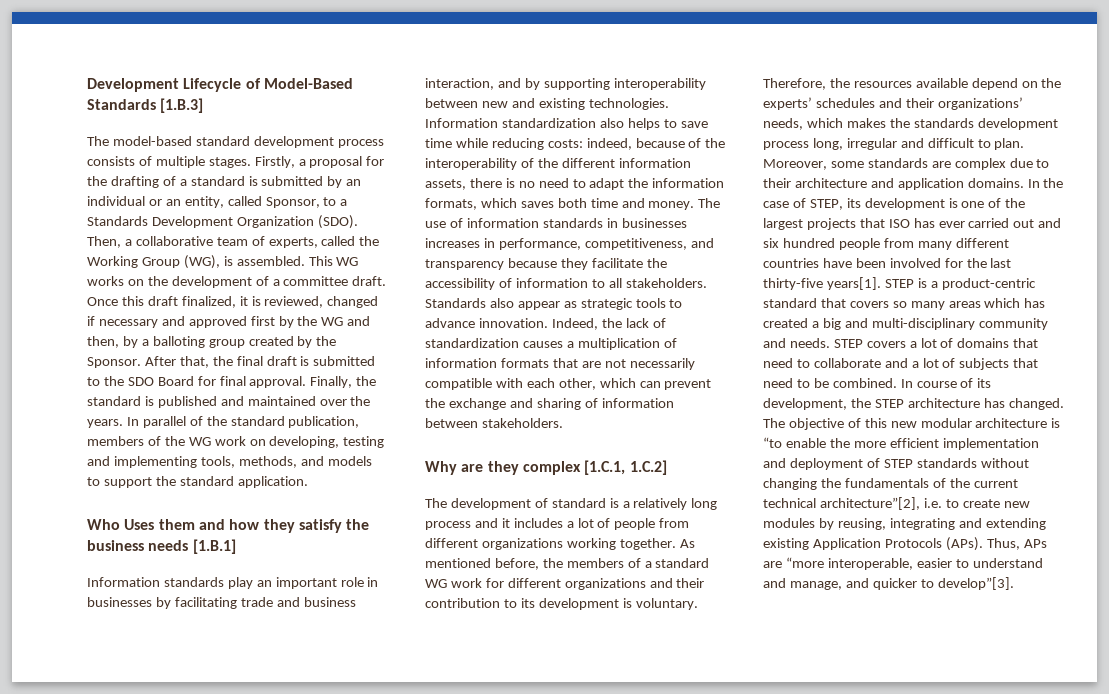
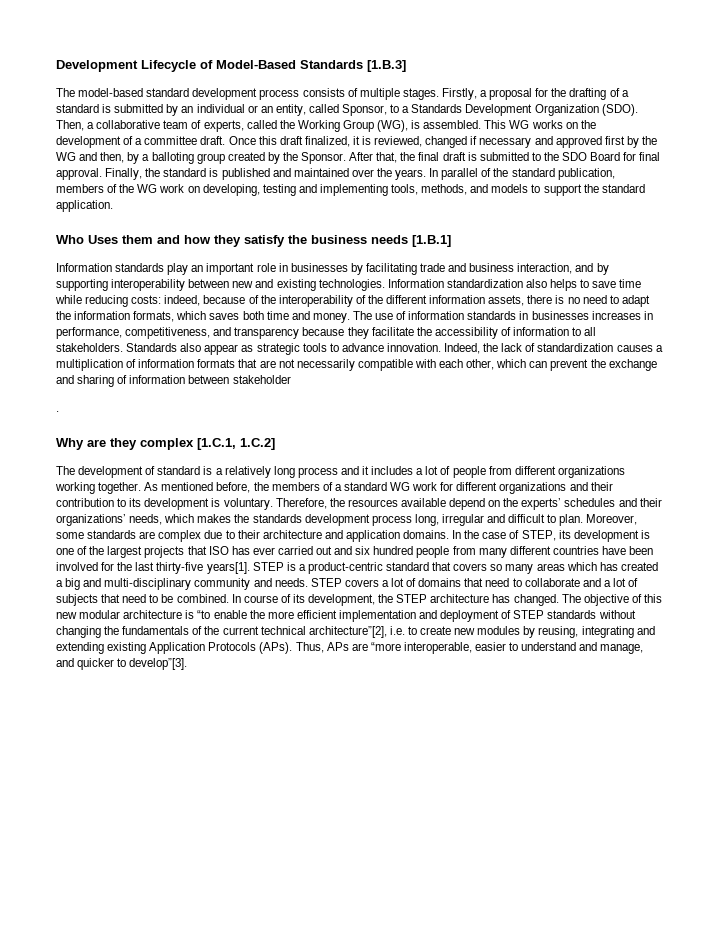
- Indeed, the lack of standardization causes a multiplication of information formats that are not necessarily compatible with each other, which can prevent the exchange and sharing of information between stakeholders.
+ Indeed, the lack of standardization causes a multiplication of information formats that are not necessarily compatible with each other, which can prevent the exchange and sharing of information between stakeholder
+ .

